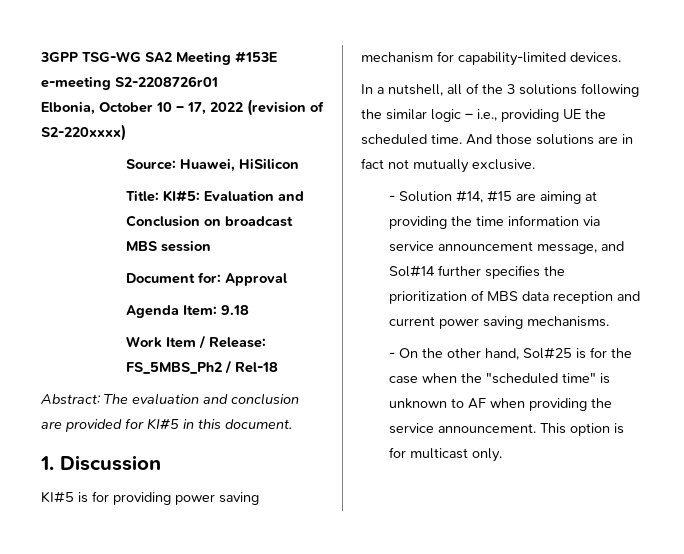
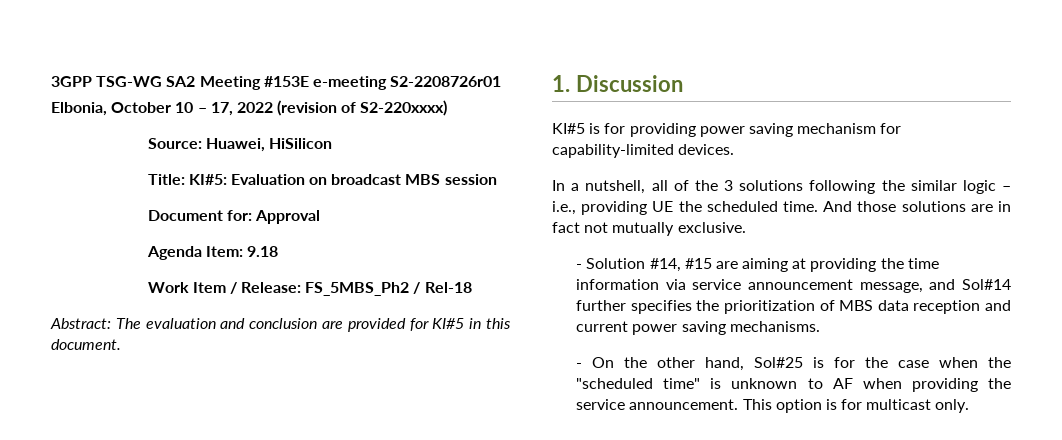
- Title: KI#5: Evaluation and Conclusion on broadcast MBS session
+ Title: KI#5: Evaluation on broadcast MBS session

